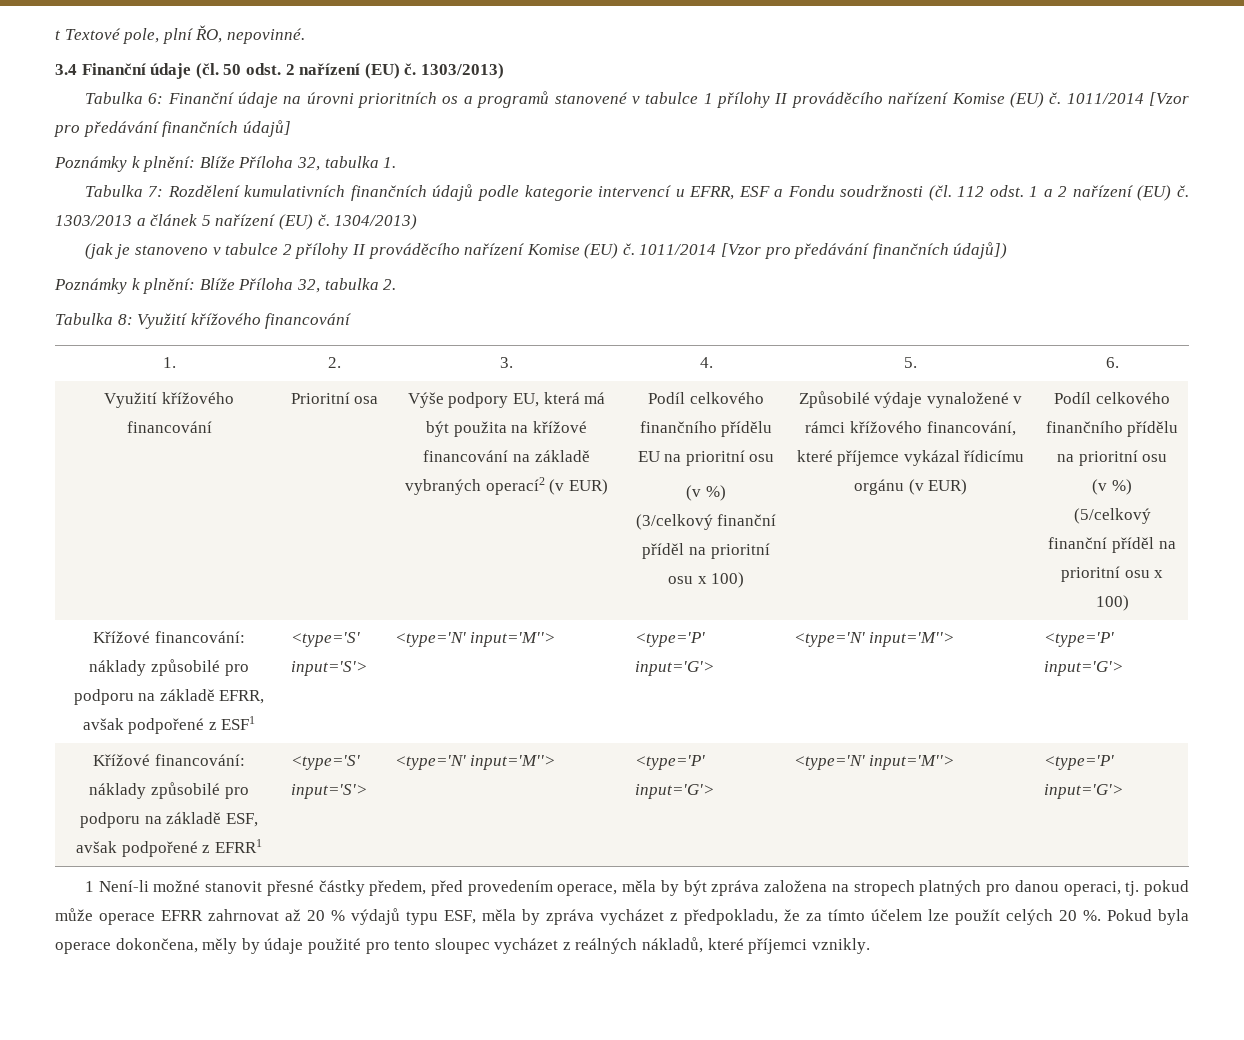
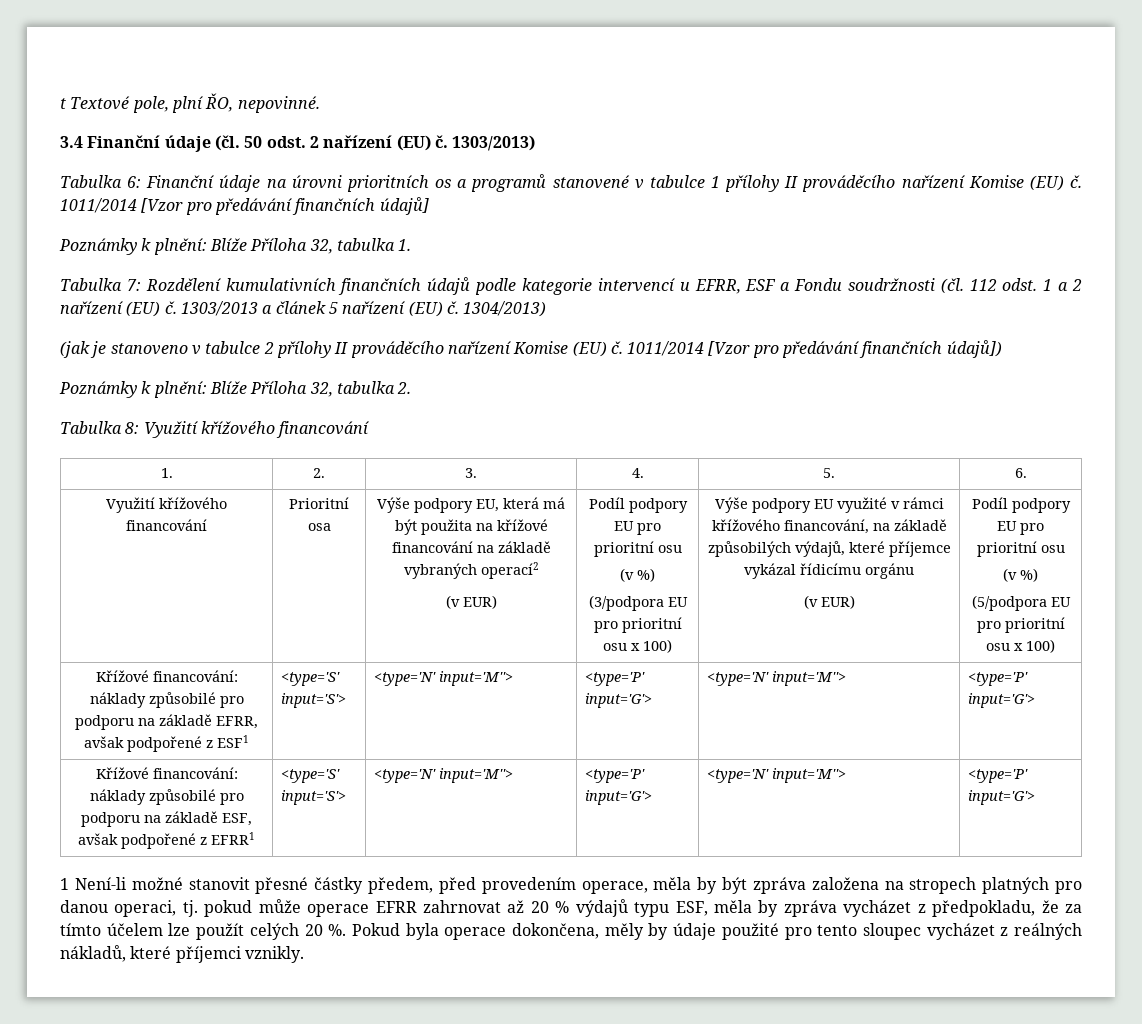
- Výše podpory EU, která má být použita na křížové financování na základě vybraných operací2 (v EUR) | Podíl celkového finančního přídělu EU na prioritní osu
+ Výše podpory EU, která má být použita na křížové financování na základě vybraných operací2
+ (v EUR) | Podíl podpory EU pro prioritní osu
  (v %)
- (3/celkový finanční příděl na prioritní osu x 100)
+ (3/podpora EU pro prioritní osu x 100)
- Způsobilé výdaje vynaložené v rámci křížového financování, které příjemce vykázal řídicímu orgánu (v EUR) | Podíl celkového finančního přídělu na prioritní osu
+ Výše podpory EU využité v rámci křížového financování, na základě způsobilých výdajů, které příjemce vykázal řídicímu orgánu
+ (v EUR) | Podíl podpory EU pro prioritní osu
  (v %)
- (5/celkový finanční příděl na prioritní osu x 100)
+ (5/podpora EU pro prioritní osu x 100)

